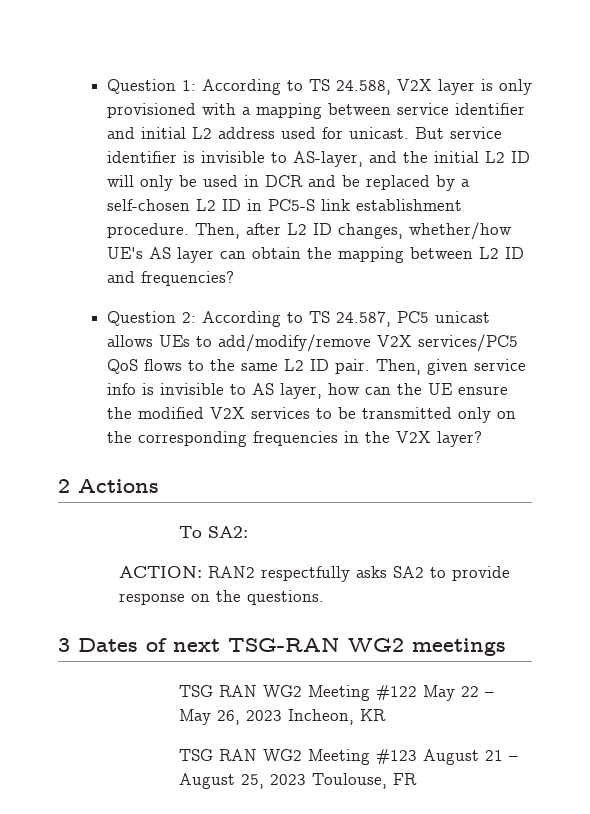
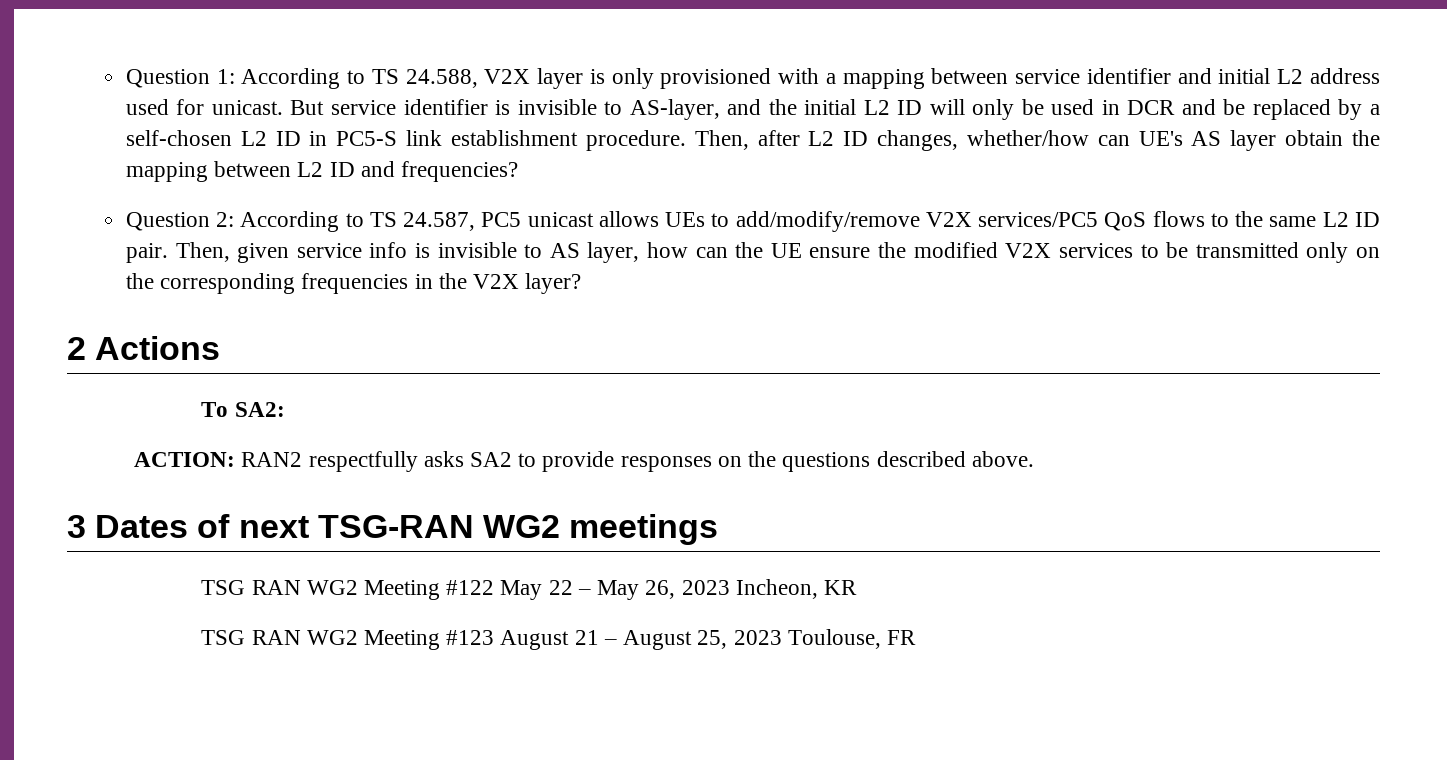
- Then, after L2 ID changes, whether/how UE's AS layer can obtain the mapping between L2 ID and frequencies?
+ Then, after L2 ID changes, whether/how can UE's AS layer obtain the mapping between L2 ID and frequencies?
- ACTION: RAN2 respectfully asks SA2 to provide response on the questions.
+ ACTION: RAN2 respectfully asks SA2 to provide responses on the questions described above.

